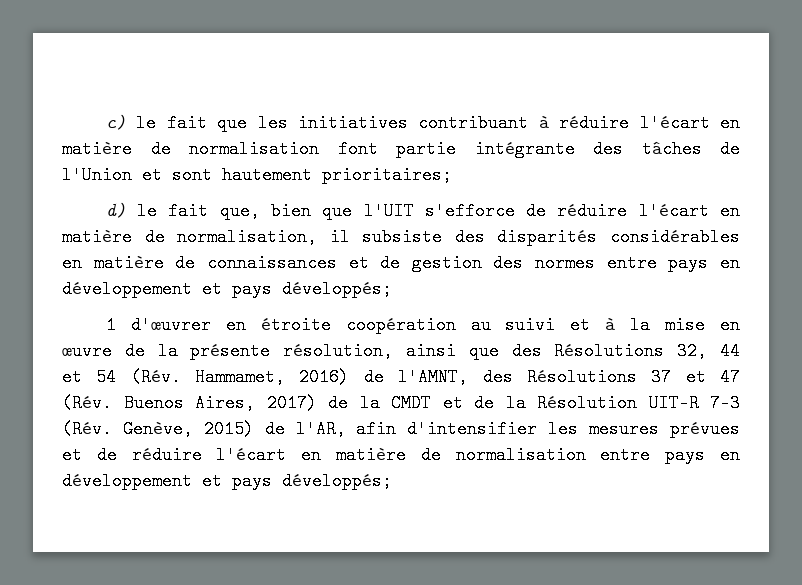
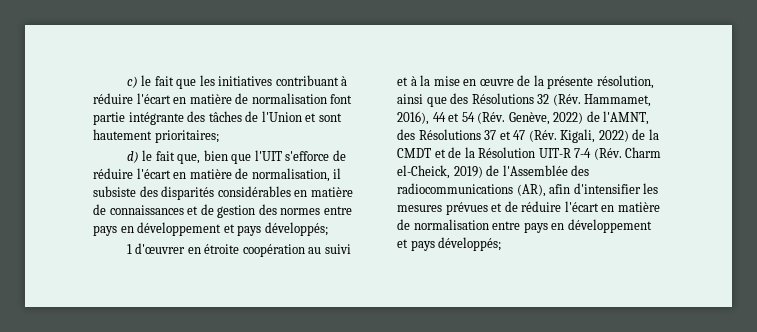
- 1 d'œuvrer en étroite coopération au suivi et à la mise en œuvre de la présente résolution, ainsi que des Résolutions 32, 44 et 54 (Rév. Hammamet, 2016) de l'AMNT, des Résolutions 37 et 47 (Rév. Buenos Aires, 2017) de la CMDT et de la Résolution UIT-R 7-3 (Rév. Genève, 2015) de l'AR, afin d'intensifier les mesures prévues et de réduire l'écart en matière de normalisation entre pays en développement et pays développés;
+ 1 d'œuvrer en étroite coopération au suivi et à la mise en œuvre de la présente résolution, ainsi que des Résolutions 32 (Rév. Hammamet, 2016), 44 et 54 (Rév. Genève, 2022) de l'AMNT, des Résolutions 37 et 47 (Rév. Kigali, 2022) de la CMDT et de la Résolution UIT-R 7-4 (Rév. Charm el-Cheick, 2019) de l'Assemblée des radiocommunications (AR), afin d'intensifier les mesures prévues et de réduire l'écart en matière de normalisation entre pays en développement et pays développés;

